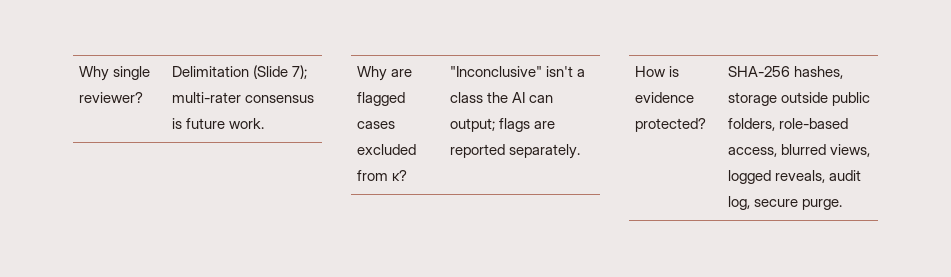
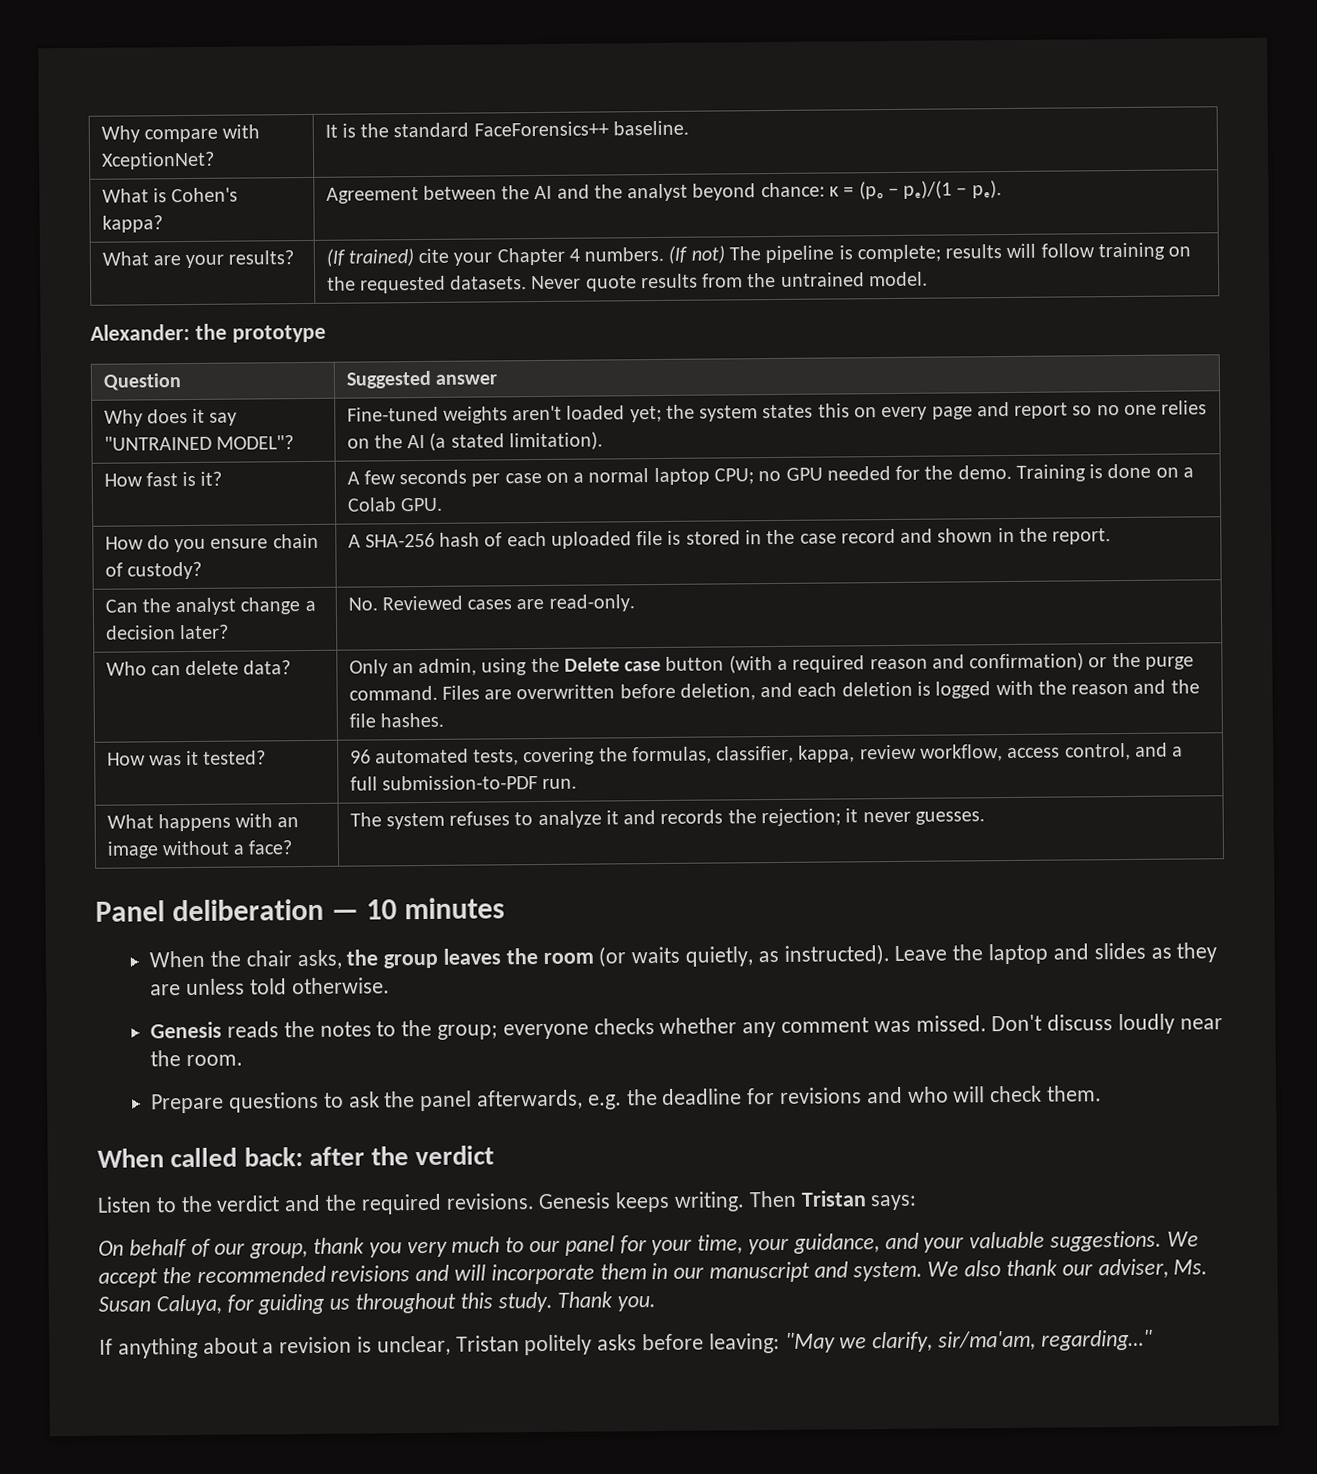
- Why single reviewer? | Delimitation (Slide 7); multi-rater consensus is future work.
- Why are flagged cases excluded from κ? | "Inconclusive" isn't a class the AI can output; flags are reported separately.
- How is evidence protected? | SHA-256 hashes, storage outside public folders, role-based access, blurred views, logged reveals, audit log, secure purge.
+ Why compare with XceptionNet? | It is the standard FaceForensics++ baseline.
+ What is Cohen's kappa? | Agreement between the AI and the analyst beyond chance: κ = (pₒ − pₑ)/(1 − pₑ).
+ What are your results? | (If trained) cite your Chapter 4 numbers. (If not) The pipeline is complete; results will follow training on the requested datasets. Never quote results from the untrained model.
+ Alexander: the prototype
+ Question | Suggested answer
+ Why does it say "UNTRAINED MODEL"? | Fine-tuned weights aren't loaded yet; the system states this on every page and report so no one relies on the AI (a stated limitation).
+ How fast is it? | A few seconds per case on a normal laptop CPU; no GPU needed for the demo. Training is done on a Colab GPU.
+ How do you ensure chain of custody? | A SHA-256 hash of each uploaded file is stored in the case record and shown in the report.
+ Can the analyst change a decision later? | No. Reviewed cases are read-only.
+ Who can delete data? | Only an admin, using the Delete case button (with a required reason and confirmation) or the purge command. Files are overwritten before deletion, and each deletion is logged with the reason and the file hashes.
+ How was it tested? | 96 automated tests, covering the formulas, classifier, kappa, review workflow, access control, and a full submission-to-PDF run.
+ What happens with an image without a face? | The system refuses to analyze it and records the rejection; it never guesses.
+ Panel deliberation — 10 minutes
+ When the chair asks, the group leaves the room (or waits quietly, as instructed). Leave the laptop and slides as they are unless told otherwise.
+ Genesis reads the notes to the group; everyone checks whether any comment was missed. Don't discuss loudly near the room.
+ Prepare questions to ask the panel afterwards, e.g. the deadline for revisions and who will check them.
+ When called back: after the verdict
+ Listen to the verdict and the required revisions. Genesis keeps writing. Then Tristan says:
+ On behalf of our group, thank you very much to our panel for your time, your guidance, and your valuable suggestions. We accept the recommended revisions and will incorporate them in our manuscript and system. We also thank our adviser, Ms. Susan Caluya, for guiding us throughout this study. Thank you.
+ If anything about a revision is unclear, Tristan politely asks before leaving: "May we clarify, sir/ma'am, regarding…"

